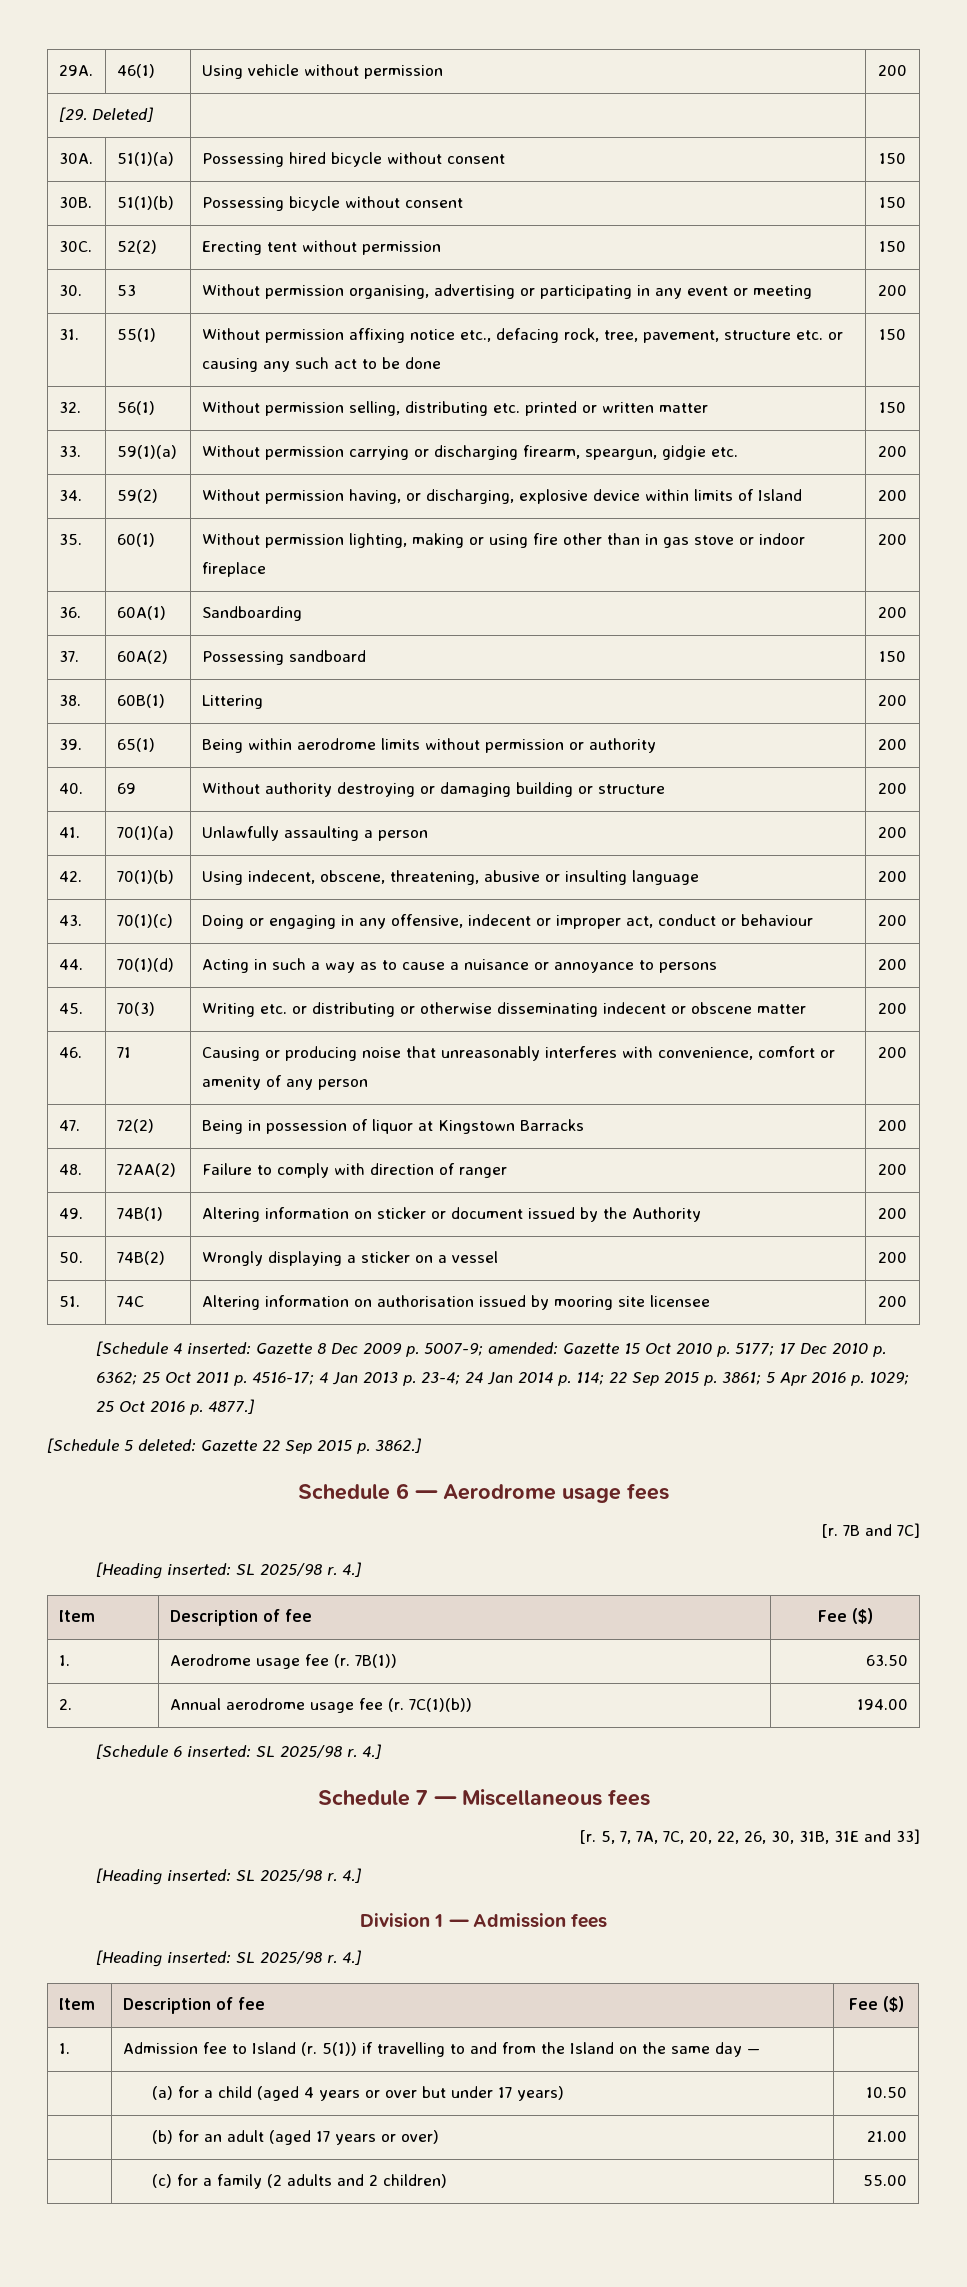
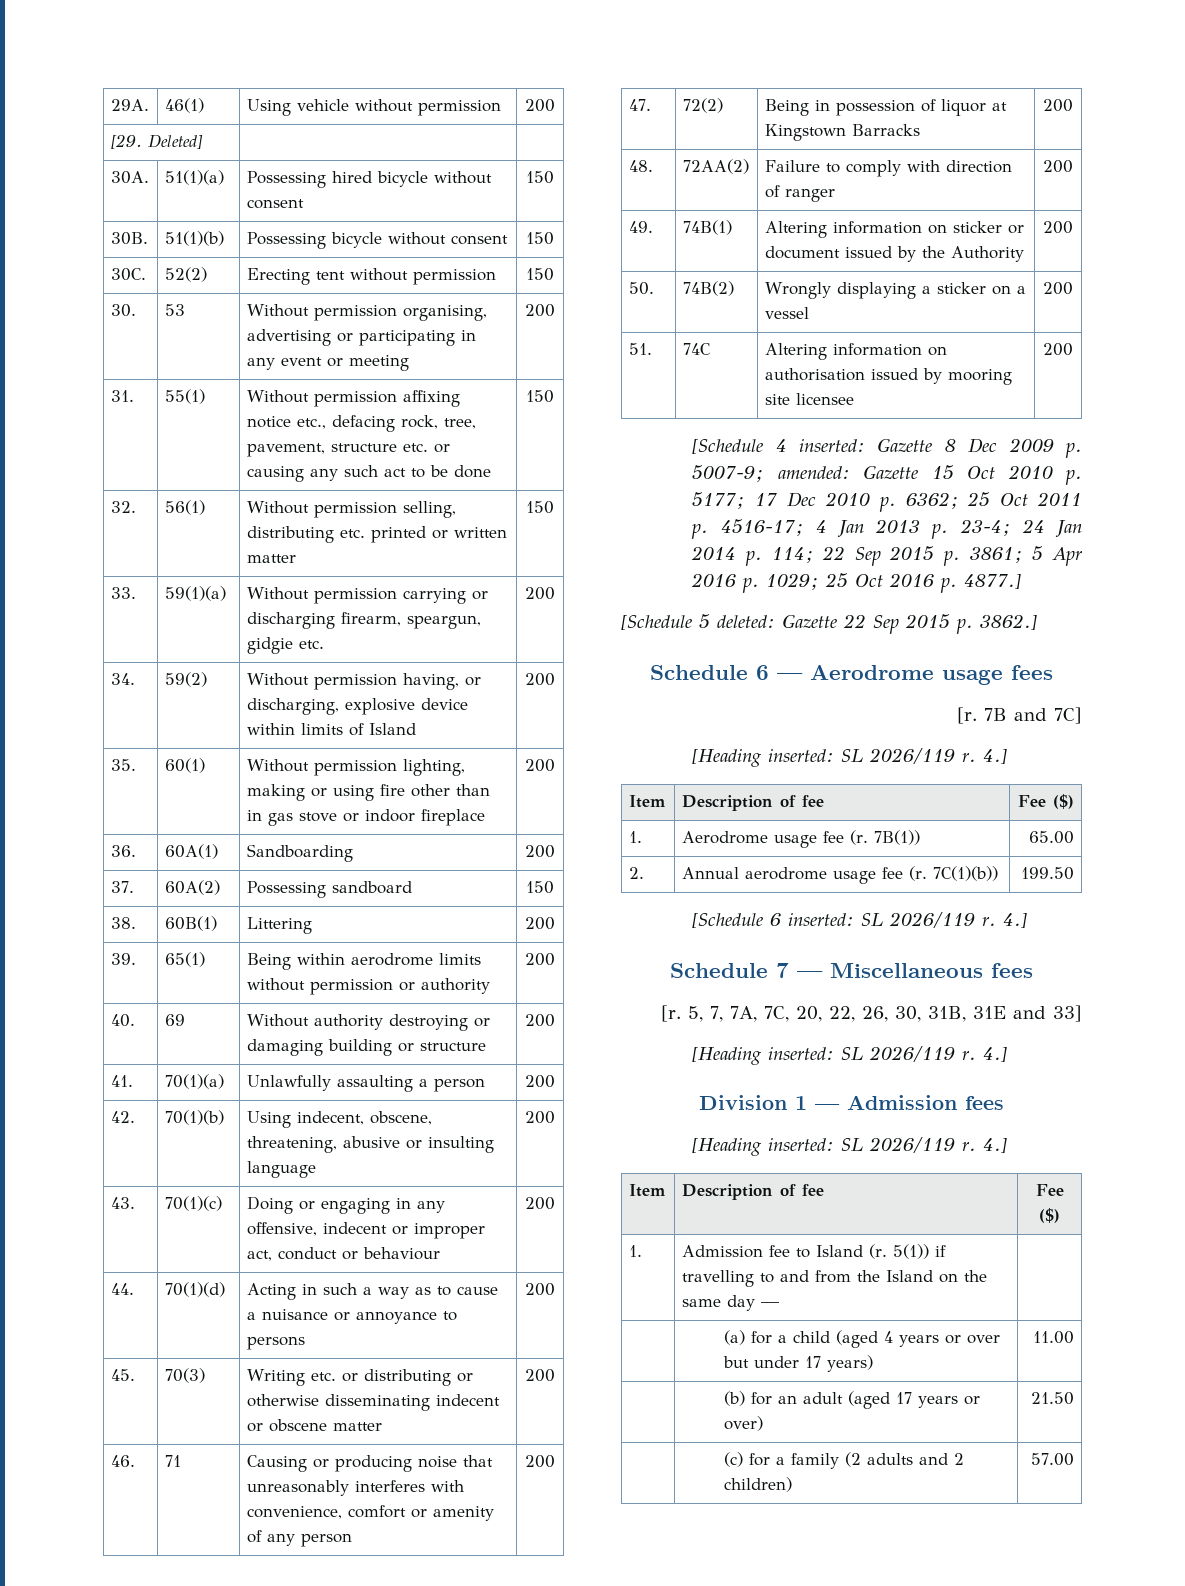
  7B and 7C]
- [Heading inserted: SL 2025/98 r.
+ [Heading inserted: SL 2026/119 r.
- 1. | Aerodrome usage fee (r. 7B(1)) | 63.50
+ 1. | Aerodrome usage fee (r. 7B(1)) | 65.00
- 2. | Annual aerodrome usage fee (r. 7C(1)(b)) | 194.00
+ 2. | Annual aerodrome usage fee (r. 7C(1)(b)) | 199.50
- [Schedule 6 inserted: SL 2025/98 r.
+ [Schedule 6 inserted: SL 2026/119 r.
  5, 7, 7A, 7C, 20, 22, 26, 30, 31B, 31E and 33]
- [Heading inserted: SL 2025/98 r.
+ [Heading inserted: SL 2026/119 r.
  Division 1 — Admission fees
- [Heading inserted: SL 2025/98 r.
+ [Heading inserted: SL 2026/119 r.
- | (a) for a child (aged 4 years or over but under 17 years) | 10.50
+ | (a) for a child (aged 4 years or over but under 17 years) | 11.00
- | (b) for an adult (aged 17 years or over) | 21.00
+ | (b) for an adult (aged 17 years or over) | 21.50
- | (c) for a family (2 adults and 2 children) | 55.00
+ | (c) for a family (2 adults and 2 children) | 57.00

